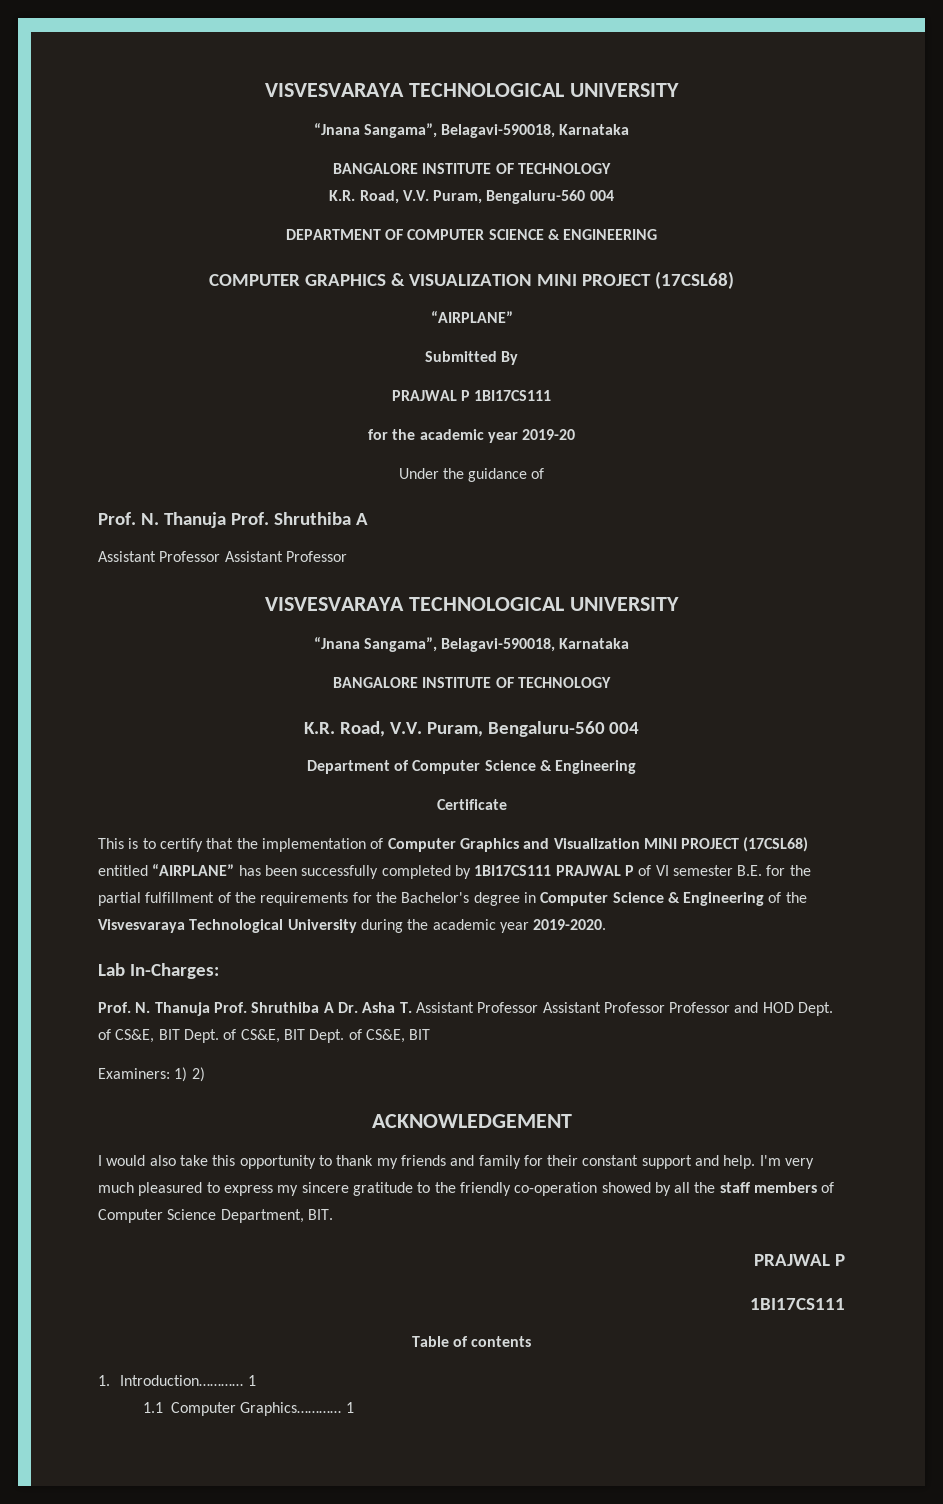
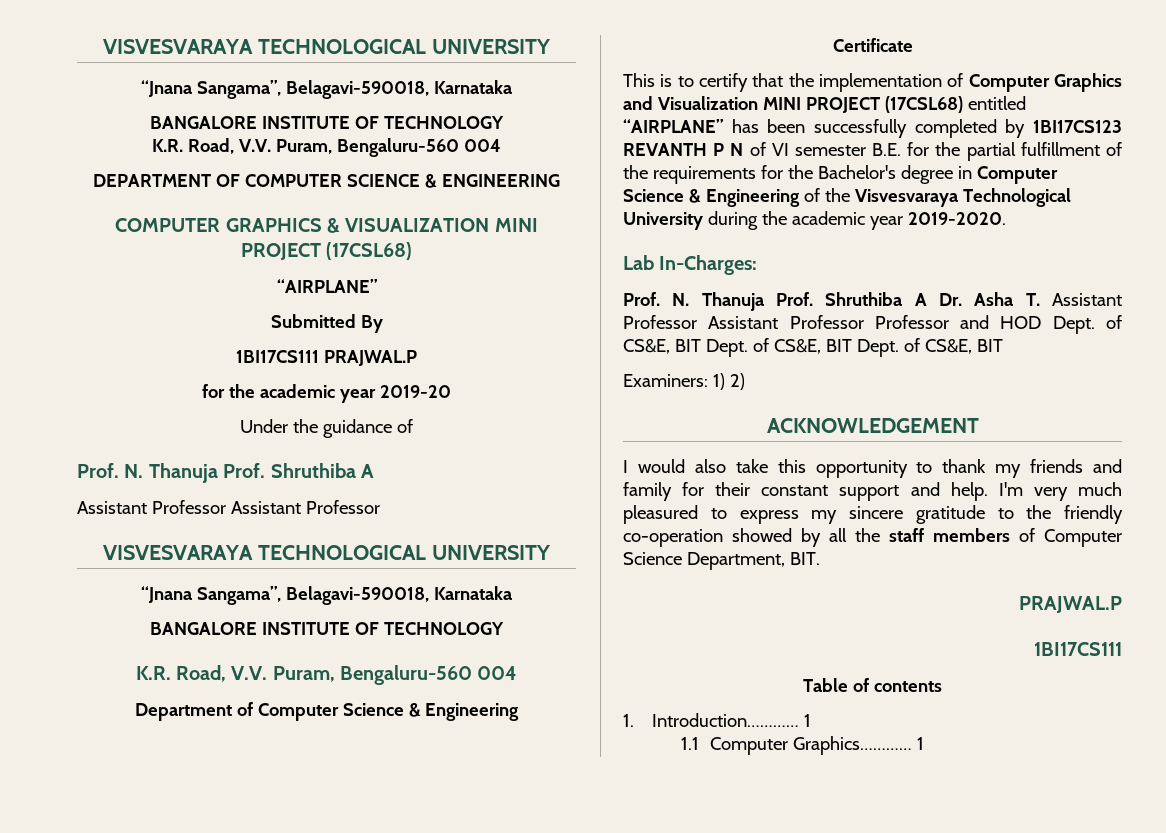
- PRAJWAL P 1BI17CS111
+ 1BI17CS111 PRAJWAL.P
- This is to certify that the implementation of Computer Graphics and Visualization MINI PROJECT (17CSL68) entitled “AIRPLANE” has been successfully completed by 1BI17CS111 PRAJWAL P of VI semester B.E. for the partial fulfillment of the requirements for the Bachelor's degree in Computer Science & Engineering of the Visvesvaraya Technological University during the academic year 2019-2020.
+ This is to certify that the implementation of Computer Graphics and Visualization MINI PROJECT (17CSL68) entitled “AIRPLANE” has been successfully completed by 1BI17CS123 REVANTH P N of VI semester B.E. for the partial fulfillment of the requirements for the Bachelor's degree in Computer Science & Engineering of the Visvesvaraya Technological University during the academic year 2019-2020.
  I'm very much pleasured to express my sincere gratitude to the friendly co-operation showed by all the staff members of Computer Science Department, BIT.
- PRAJWAL P
+ PRAJWAL.P

